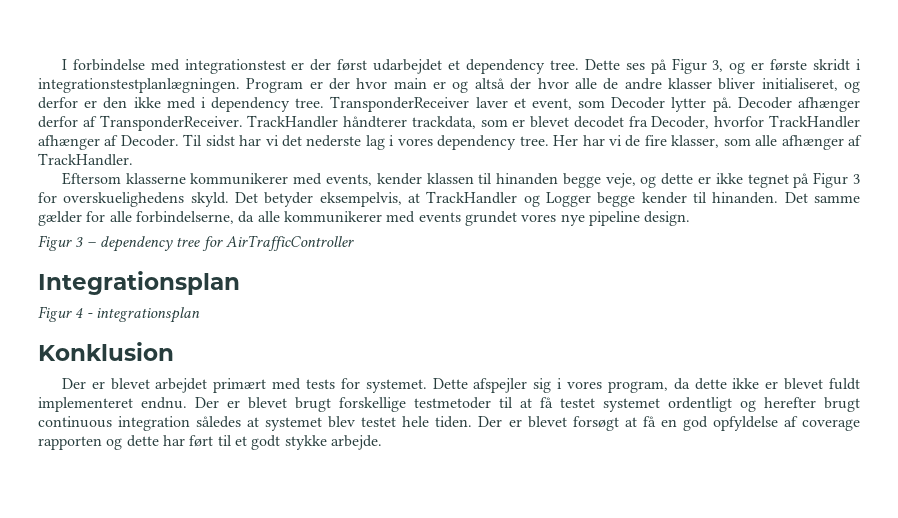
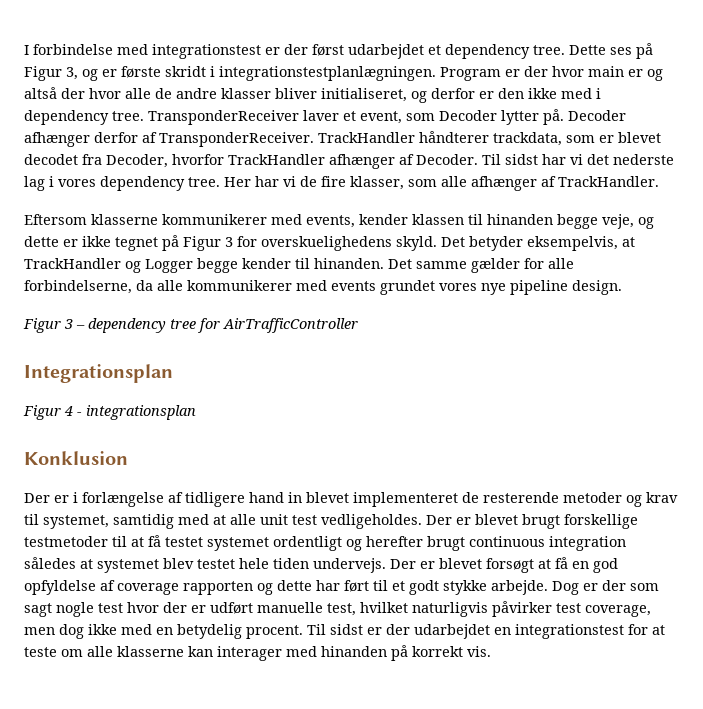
- Der er blevet arbejdet primært med tests for systemet. Dette afspejler sig i vores program, da dette ikke er blevet fuldt implementeret endnu.
+ Der er i forlængelse af tidligere hand in blevet implementeret de resterende metoder og krav til systemet, samtidig med at alle unit test vedligeholdes.
- Der er blevet brugt forskellige testmetoder til at få testet systemet ordentligt og herefter brugt continuous integration således at systemet blev testet hele tiden.
+ Der er blevet brugt forskellige testmetoder til at få testet systemet ordentligt og herefter brugt continuous integration således at systemet blev testet hele tiden undervejs.
+ Dog er der som sagt nogle test hvor der er udført manuelle test, hvilket naturligvis påvirker test coverage, men dog ikke med en betydelig procent. Til sidst er der udarbejdet en integrationstest for at teste om alle klasserne kan interager med hinanden på korrekt vis.

